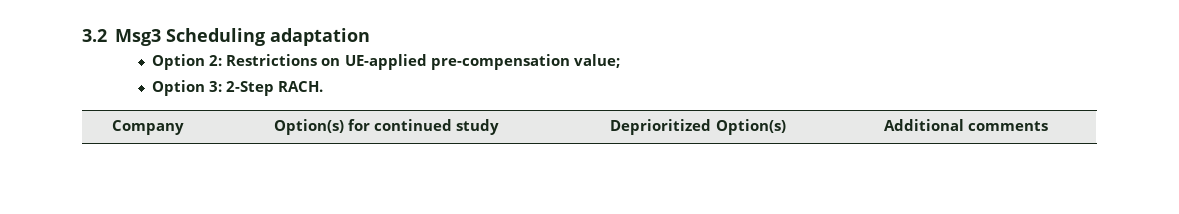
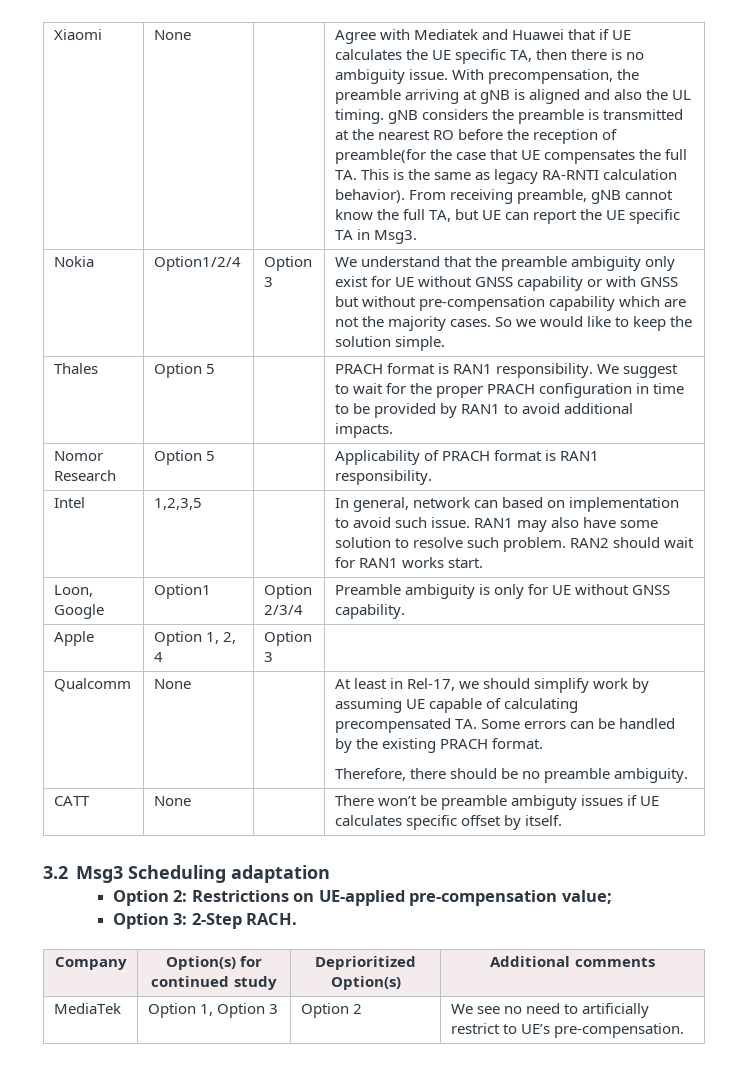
+ Xiaomi | None | | Agree with Mediatek and Huawei that if UE calculates the UE specific TA, then there is no ambiguity issue. With precompensation, the preamble arriving at gNB is aligned and also the UL timing. gNB considers the preamble is transmitted at the nearest RO before the reception of preamble(for the case that UE compensates the full TA. This is the same as legacy RA-RNTI calculation behavior). From receiving preamble, gNB cannot know the full TA, but UE can report the UE specific TA in Msg3.
+ Nokia | Option1/2/4 | Option 3 | We understand that the preamble ambiguity only exist for UE without GNSS capability or with GNSS but without pre-compensation capability which are not the majority cases. So we would like to keep the solution simple.
+ Thales | Option 5 | | PRACH format is RAN1 responsibility. We suggest to wait for the proper PRACH configuration in time to be provided by RAN1 to avoid additional impacts.
+ Nomor Research | Option 5 | | Applicability of PRACH format is RAN1 responsibility.
+ Intel | 1,2,3,5 | | In general, network can based on implementation to avoid such issue. RAN1 may also have some solution to resolve such problem. RAN2 should wait for RAN1 works start.
+ Loon, Google | Option1 | Option 2/3/4 | Preamble ambiguity is only for UE without GNSS capability.
+ Apple | Option 1, 2, 4 | Option 3 |
+ Qualcomm | None | | At least in Rel-17, we should simplify work by assuming UE capable of calculating precompensated TA. Some errors can be handled by the existing PRACH format.
+ Therefore, there should be no preamble ambiguity.
+ CATT | None | | There won’t be preamble ambiguty issues if UE calculates specific offset by itself.
+ MediaTek | Option 1, Option 3 | Option 2 | We see no need to artificially restrict to UE’s pre-compensation.

